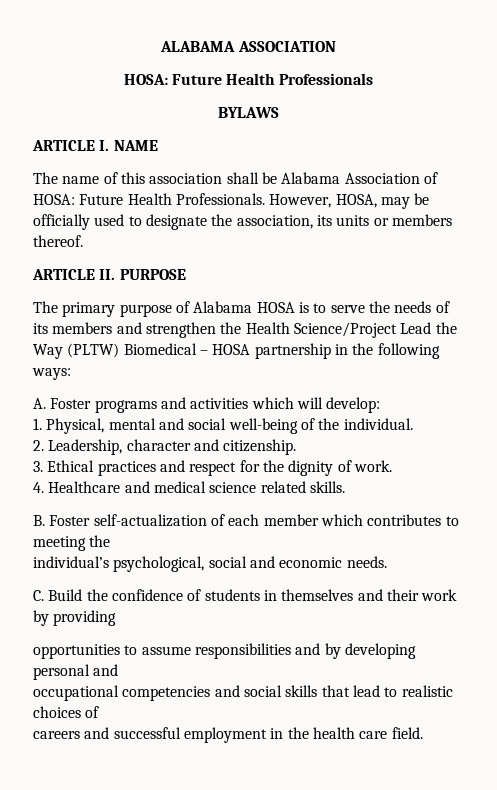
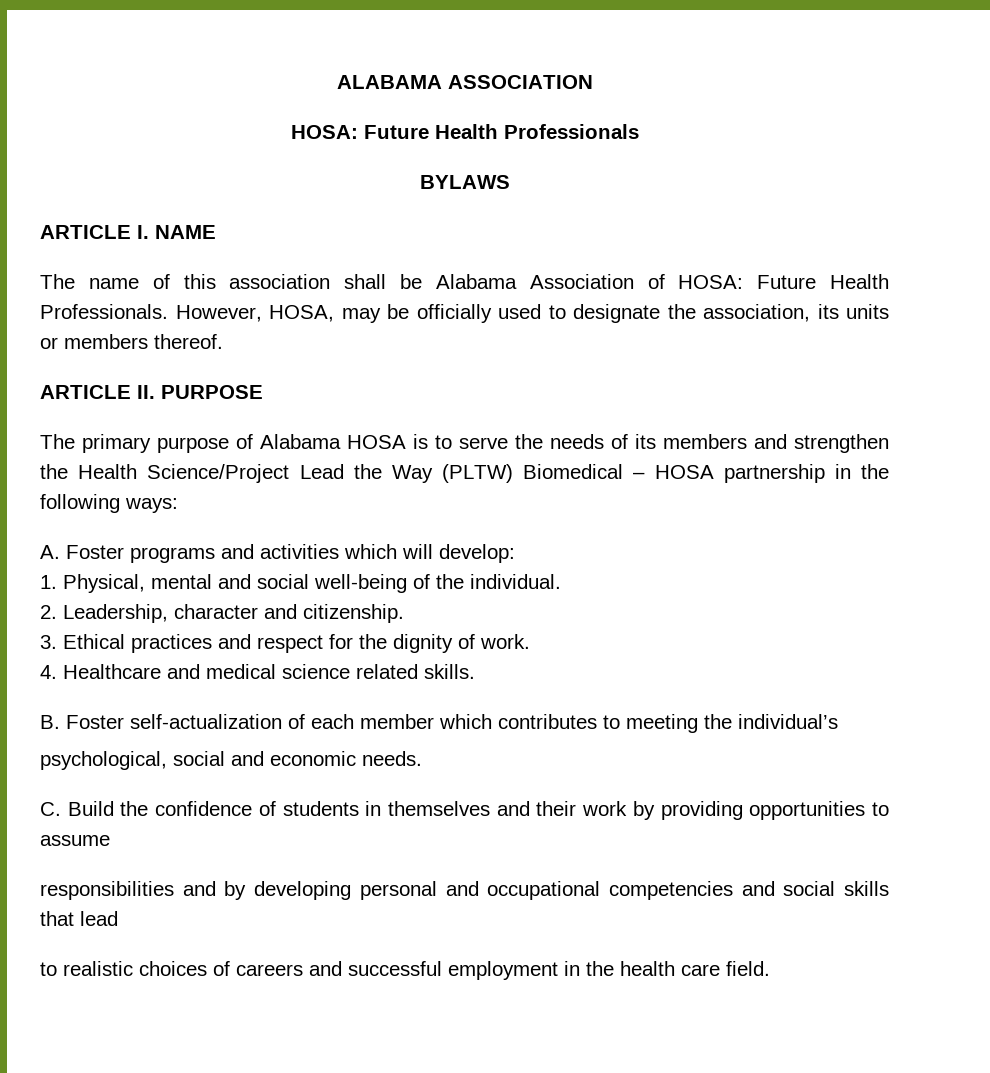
- B. Foster self-actualization of each member which contributes to meeting the
- individual’s psychological, social and economic needs.
+ B. Foster self-actualization of each member which contributes to meeting the individual’s
+ psychological, social and economic needs.
- C. Build the confidence of students in themselves and their work by providing
- opportunities to assume responsibilities and by developing personal and
- occupational competencies and social skills that lead to realistic choices of
- careers and successful employment in the health care field.
+ C. Build the confidence of students in themselves and their work by providing opportunities to assume
+ responsibilities and by developing personal and occupational competencies and social skills that lead
+ to realistic choices of careers and successful employment in the health care field.

